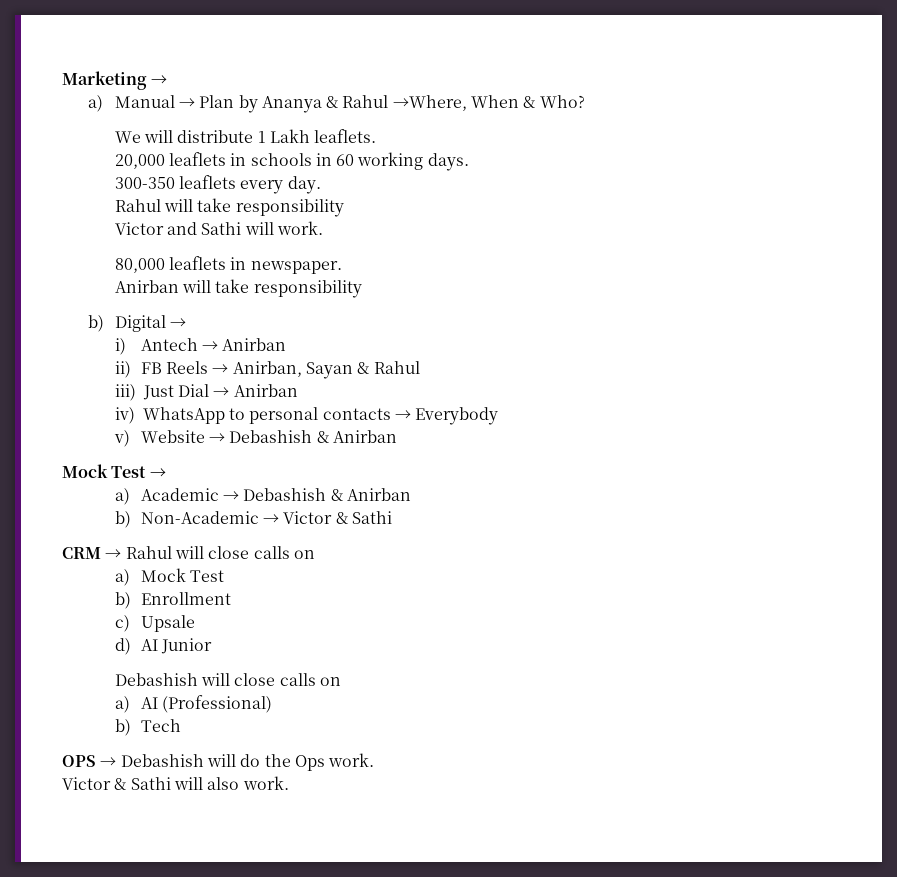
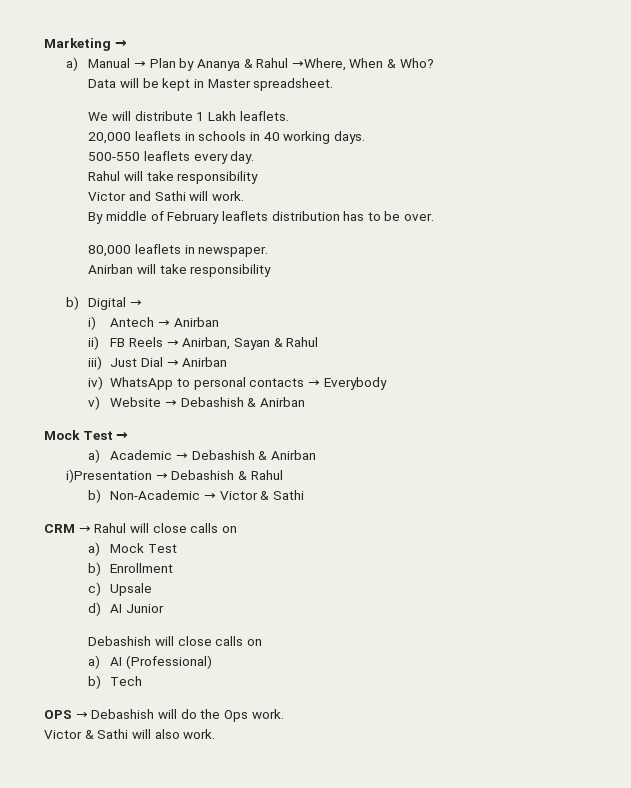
+ Data will be kept in Master spreadsheet.
- 20,000 leaflets in schools in 60 working days.
+ 20,000 leaflets in schools in 40 working days.
- 300-350 leaflets every day.
+ 500-550 leaflets every day.
+ By middle of February leaflets distribution has to be over.
+ i)Presentation → Debashish & Rahul

